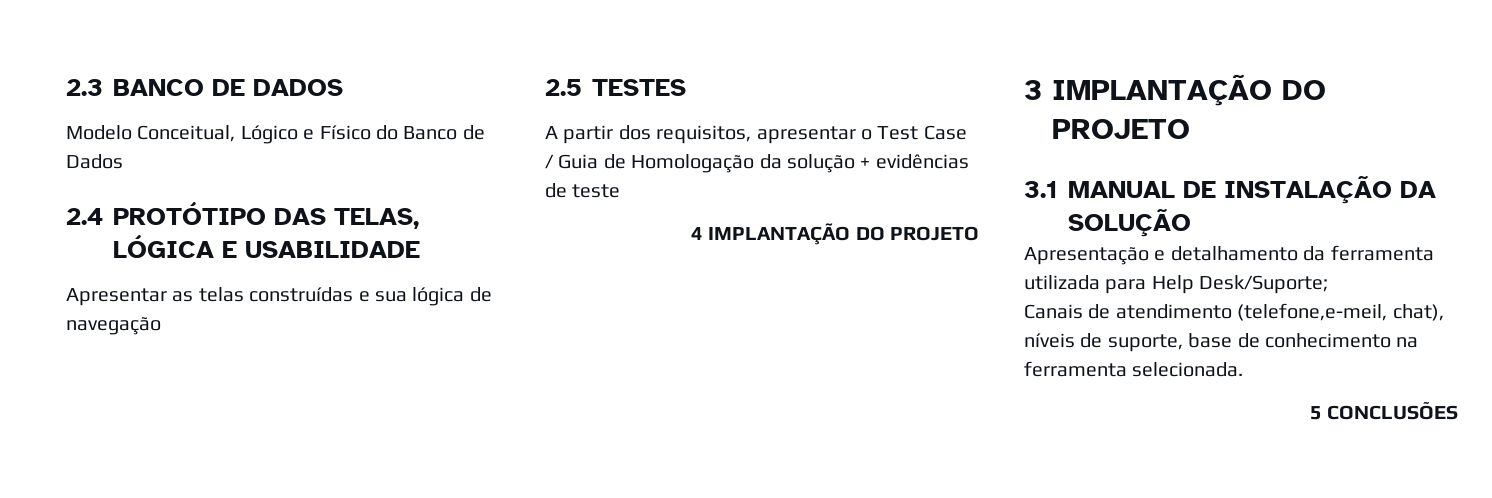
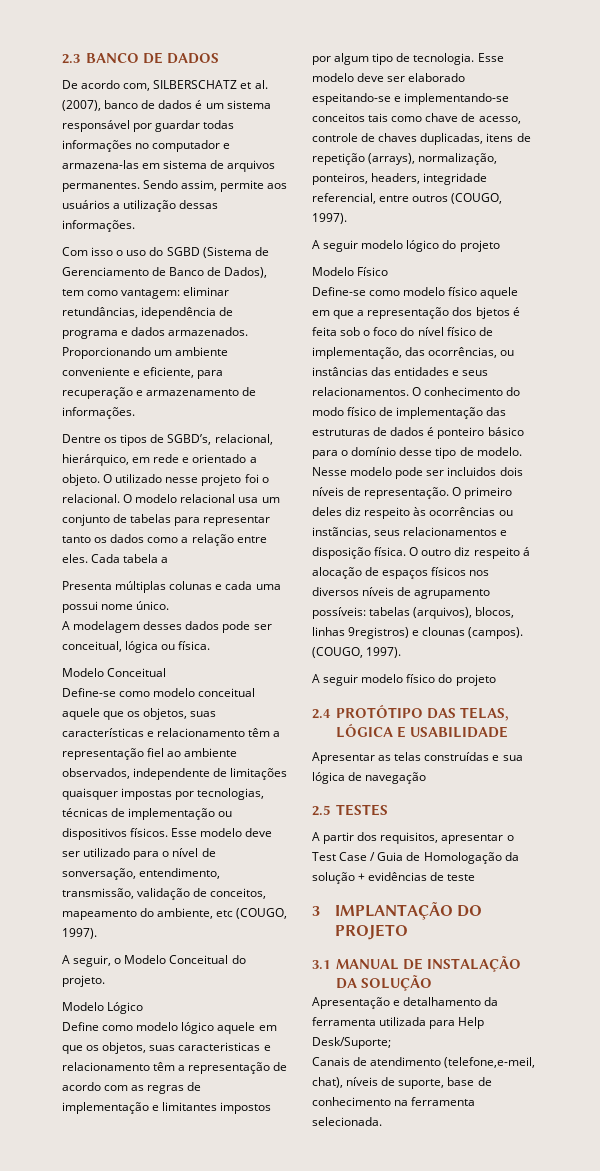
- Modelo Conceitual, Lógico e Físico do Banco de Dados
+ De acordo com, SILBERSCHATZ et al. (2007), banco de dados é um sistema responsável por guardar todas informações no computador e armazena-las em sistema de arquivos permanentes. Sendo assim, permite aos usuários a utilização dessas informações.
+ Com isso o uso do SGBD (Sistema de Gerenciamento de Banco de Dados), tem como vantagem: eliminar retundâncias, idependência de programa e dados armazenados. Proporcionando um ambiente conveniente e eficiente, para recuperação e armazenamento de informações.
+ Dentre os tipos de SGBD’s, relacional, hierárquico, em rede e orientado a objeto. O utilizado nesse projeto foi o relacional. O modelo relacional usa um conjunto de tabelas para representar tanto os dados como a relação entre eles. Cada tabela a
+ Presenta múltiplas colunas e cada uma possui nome único.
+ A modelagem desses dados pode ser conceitual, lógica ou física.
+ Modelo Conceitual
+ Define-se como modelo conceitual aquele que os objetos, suas características e relacionamento têm a representação fiel ao ambiente observados, independente de limitações quaisquer impostas por tecnologias, técnicas de implementação ou dispositivos físicos. Esse modelo deve ser utilizado para o nível de sonversação, entendimento, transmissão, validação de conceitos, mapeamento do ambiente, etc (COUGO, 1997).
+ A seguir, o Modelo Conceitual do projeto.
+ Modelo Lógico
+ Define como modelo lógico aquele em que os objetos, suas caracteristicas e relacionamento têm a representação de acordo com as regras de implementação e limitantes impostos por algum tipo de tecnologia. Esse modelo deve ser elaborado espeitando-se e implementando-se conceitos tais como chave de acesso, controle de chaves duplicadas, itens de repetição (arrays), normalização, ponteiros, headers, integridade referencial, entre outros (COUGO, 1997).
+ A seguir modelo lógico do projeto
+ Modelo Físico
+ Define-se como modelo físico aquele em que a representação dos bjetos é feita sob o foco do nível físico de implementação, das ocorrências, ou instâncias das entidades e seus relacionamentos. O conhecimento do modo físico de implementação das estruturas de dados é ponteiro básico para o domínio desse tipo de modelo. Nesse modelo pode ser incluidos dois níveis de representação. O primeiro deles diz respeito às ocorrências ou instãncias, seus relacionamentos e disposição física. O outro diz respeito á alocação de espaços físicos nos diversos níveis de agrupamento possíveis: tabelas (arquivos), blocos, linhas 9registros) e clounas (campos). (COUGO, 1997).
+ A seguir modelo físico do projeto
- 4 IMPLANTAÇÃO DO PROJETO
- 5 CONCLUSÕES

